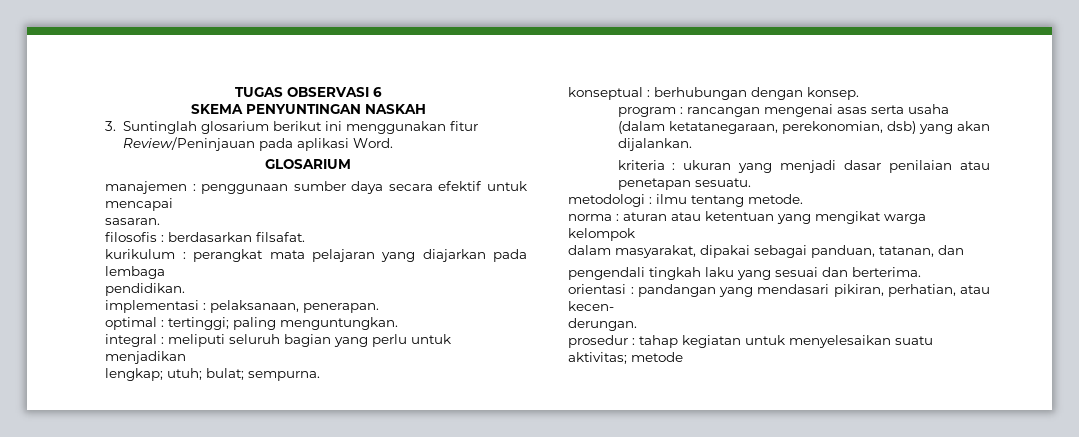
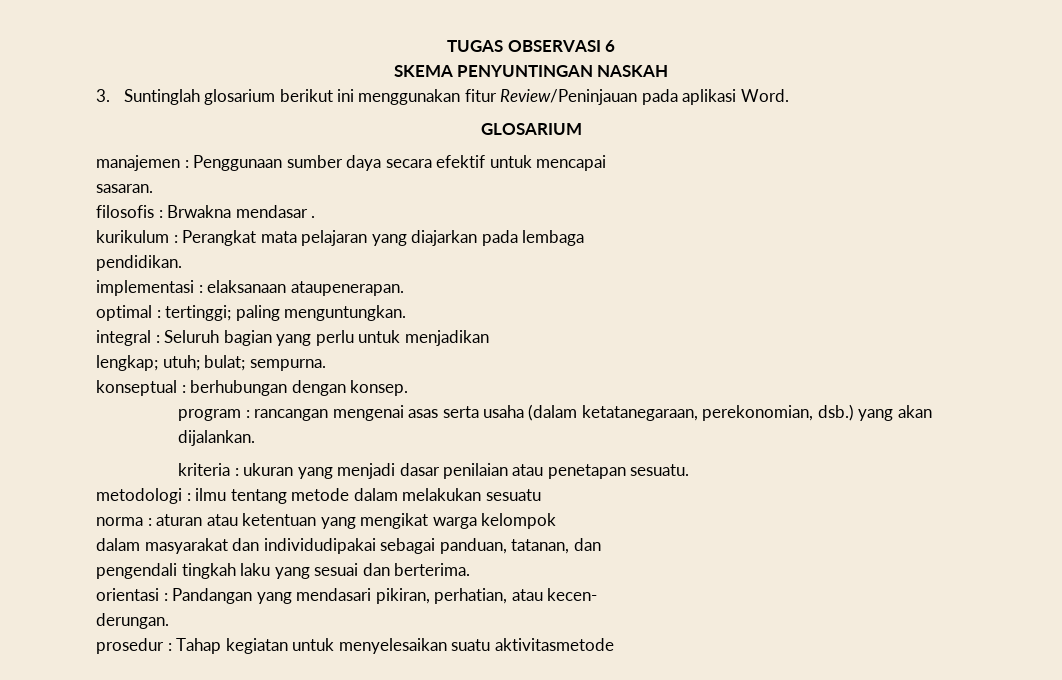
- manajemen : penggunaan sumber daya secara efektif untuk mencapai
+ manajemen : Penggunaan sumber daya secara efektif untuk mencapai
- filosofis : berdasarkan filsafat.
+ filosofis : Brwakna mendasar .
- kurikulum : perangkat mata pelajaran yang diajarkan pada lembaga
+ kurikulum : Perangkat mata pelajaran yang diajarkan pada lembaga
- implementasi : pelaksanaan, penerapan.
+ implementasi : elaksanaan ataupenerapan.
- integral : meliputi seluruh bagian yang perlu untuk menjadikan
+ integral : Seluruh bagian yang perlu untuk menjadikan
- program : rancangan mengenai asas serta usaha (dalam ketatanegaraan, perekonomian, dsb) yang akan dijalankan.
+ program : rancangan mengenai asas serta usaha (dalam ketatanegaraan, perekonomian, dsb.) yang akan dijalankan.
- metodologi : ilmu tentang metode.
+ metodologi : ilmu tentang metode dalam melakukan sesuatu
- dalam masyarakat, dipakai sebagai panduan, tatanan, dan
+ dalam masyarakat dan individudipakai sebagai panduan, tatanan, dan
- orientasi : pandangan yang mendasari pikiran, perhatian, atau kecen-
+ orientasi : Pandangan yang mendasari pikiran, perhatian, atau kecen-
- prosedur : tahap kegiatan untuk menyelesaikan suatu aktivitas; metode
+ prosedur : Tahap kegiatan untuk menyelesaikan suatu aktivitasmetode

